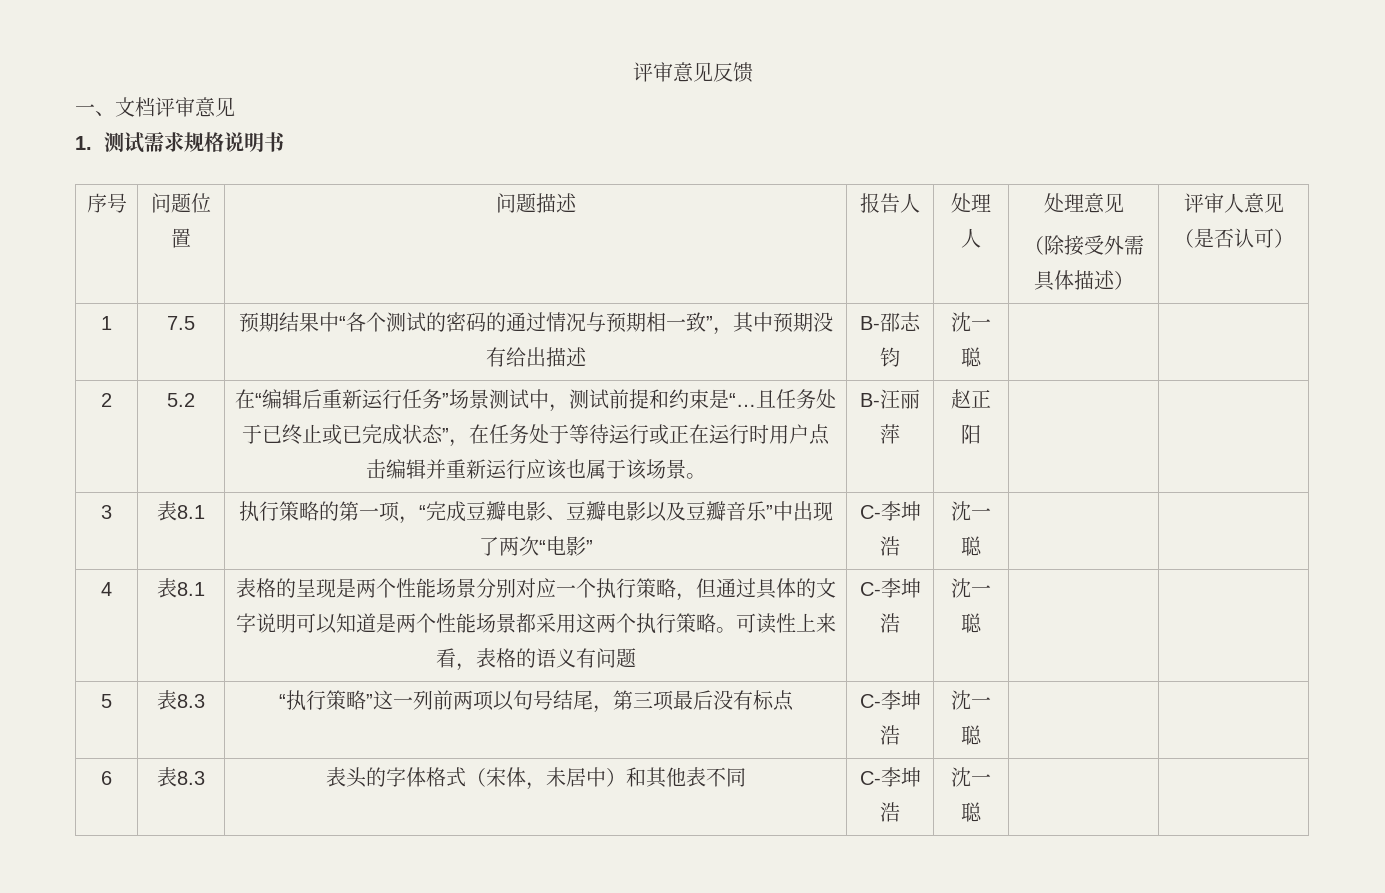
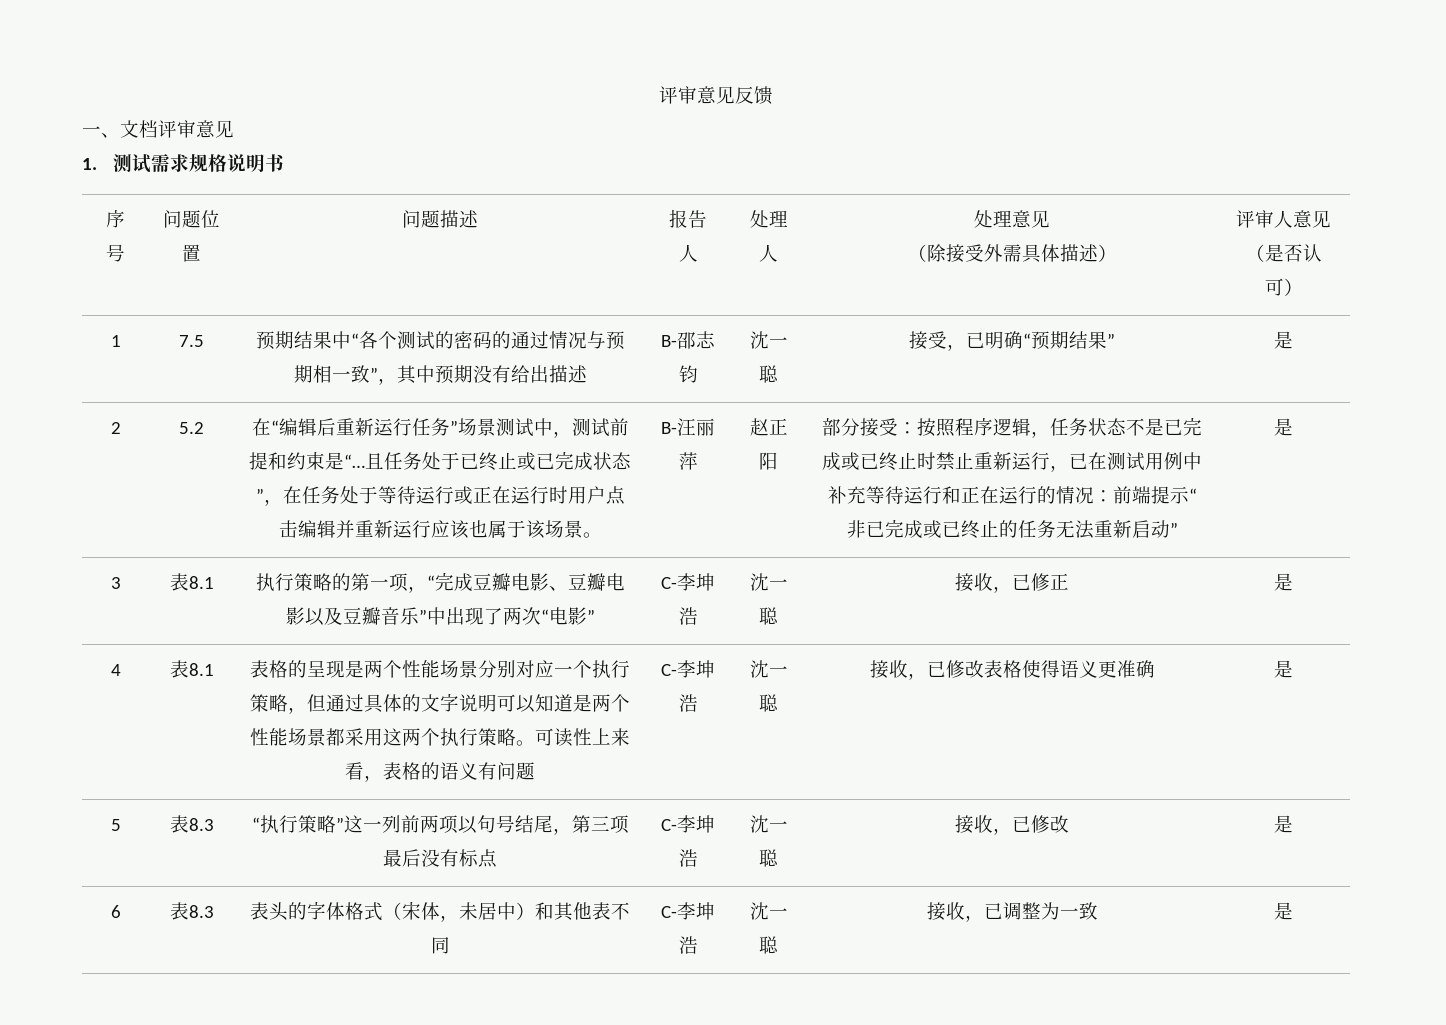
- 1 | 7.5 | 预期结果中“各个测试的密码的通过情况与预期相一致”，其中预期没有给出描述 | B-邵志钧 | 沈一聪 | |
+ 1 | 7.5 | 预期结果中“各个测试的密码的通过情况与预期相一致”，其中预期没有给出描述 | B-邵志钧 | 沈一聪 | 接受，已明确“预期结果” | 是
+ 部分接受：按照程序逻辑，任务状态不是已完成或已终止时禁止重新运行，已在测试用例中补充等待运行和正在运行的情况：前端提示“非已完成或已终止的任务无法重新启动” | 是
- 3 | 表8.1 | 执行策略的第一项，“完成豆瓣电影、豆瓣电影以及豆瓣音乐”中出现了两次“电影” | C-李坤浩 | 沈一聪 | |
+ 3 | 表8.1 | 执行策略的第一项，“完成豆瓣电影、豆瓣电影以及豆瓣音乐”中出现了两次“电影” | C-李坤浩 | 沈一聪 | 接收，已修正 | 是
+ 接收，已修改表格使得语义更准确 | 是
- 5 | 表8.3 | “执行策略”这一列前两项以句号结尾，第三项最后没有标点 | C-李坤浩 | 沈一聪 | |
+ 5 | 表8.3 | “执行策略”这一列前两项以句号结尾，第三项最后没有标点 | C-李坤浩 | 沈一聪 | 接收，已修改 | 是
- 6 | 表8.3 | 表头的字体格式（宋体，未居中）和其他表不同 | C-李坤浩 | 沈一聪 | |
+ 6 | 表8.3 | 表头的字体格式（宋体，未居中）和其他表不同 | C-李坤浩 | 沈一聪 | 接收，已调整为一致 | 是

